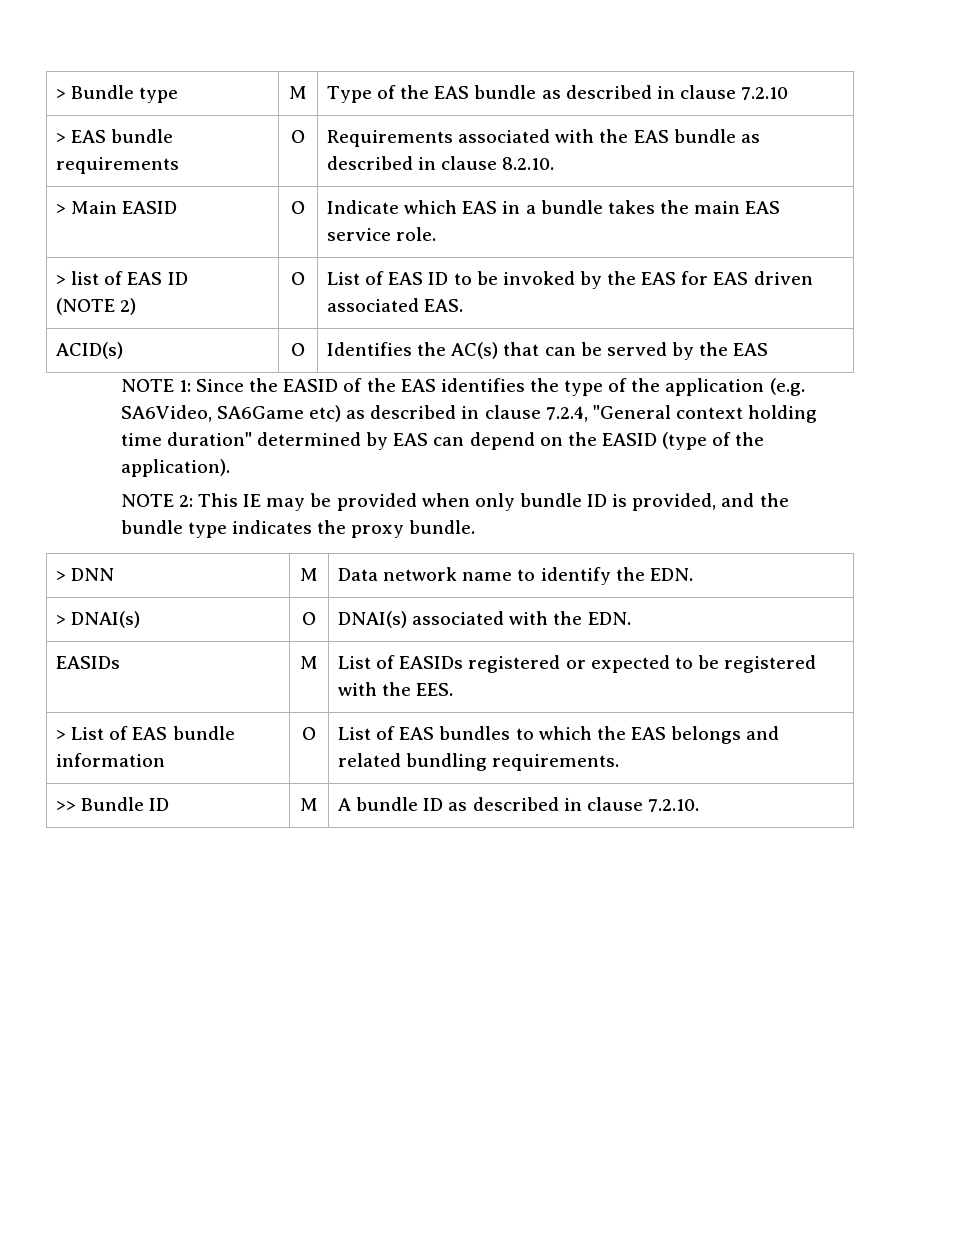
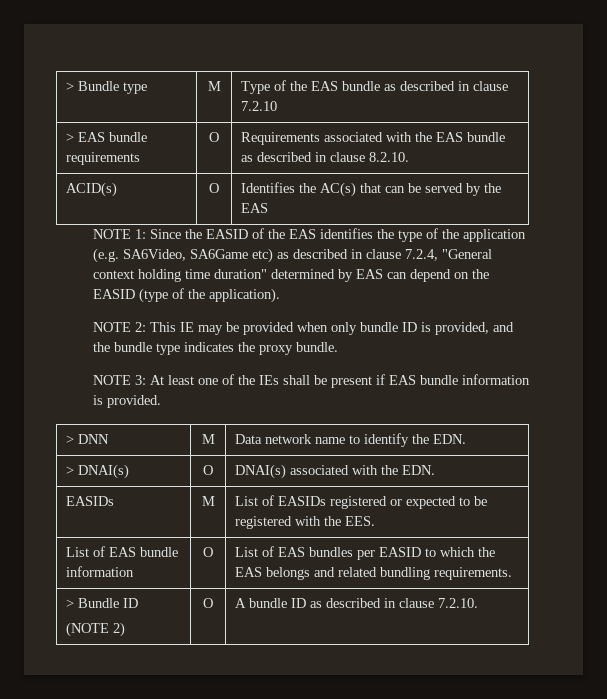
- > Main EASID | O | Indicate which EAS in a bundle takes the main EAS service role.
- > list of EAS ID
- (NOTE 2) | O | List of EAS ID to be invoked by the EAS for EAS driven associated EAS.
+ NOTE 3: At least one of the IEs shall be present if EAS bundle information is provided.
- > List of EAS bundle information | O | List of EAS bundles to which the EAS belongs and related bundling requirements.
+ List of EAS bundle information | O | List of EAS bundles per EASID to which the EAS belongs and related bundling requirements.
- >> Bundle ID | M | A bundle ID as described in clause 7.2.10.
+ > Bundle ID
+ (NOTE 2) | O | A bundle ID as described in clause 7.2.10.

